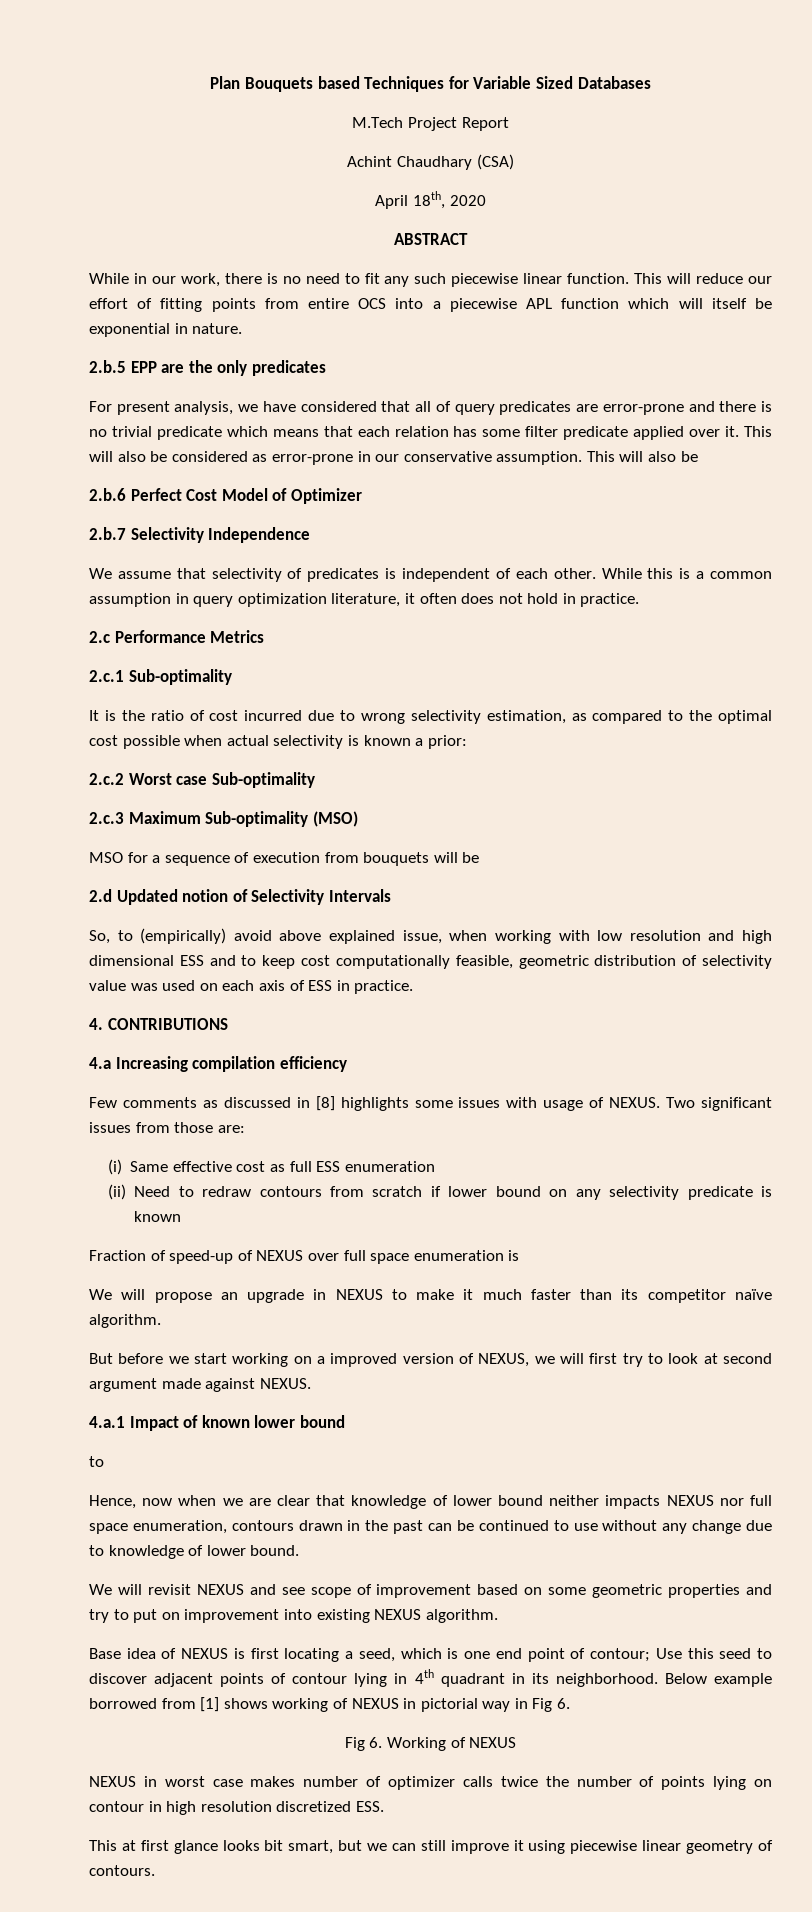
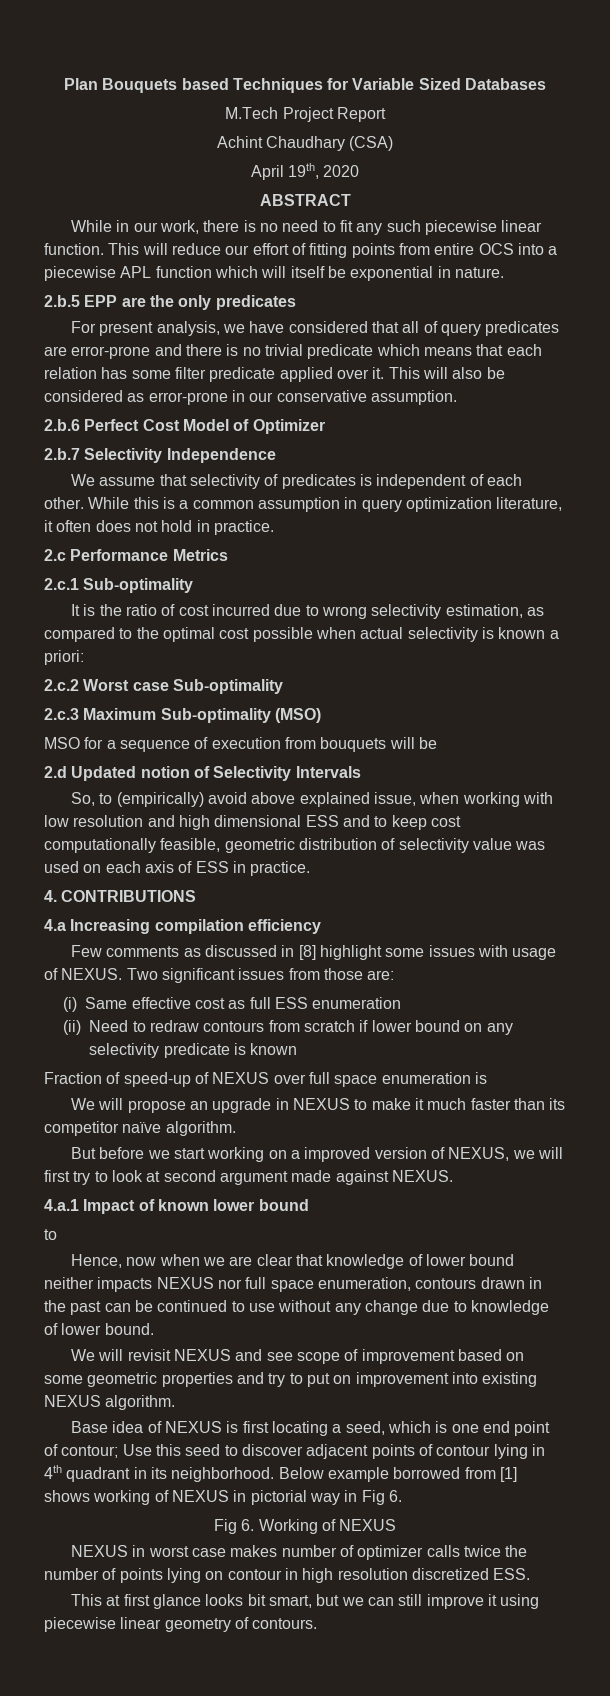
- April 18th, 2020
+ April 19th, 2020
- This will also be considered as error-prone in our conservative assumption. This will also be
+ This will also be considered as error-prone in our conservative assumption.
- It is the ratio of cost incurred due to wrong selectivity estimation, as compared to the optimal cost possible when actual selectivity is known a prior:
+ It is the ratio of cost incurred due to wrong selectivity estimation, as compared to the optimal cost possible when actual selectivity is known a priori:
- Few comments as discussed in [8] highlights some issues with usage of NEXUS.
+ Few comments as discussed in [8] highlight some issues with usage of NEXUS.

